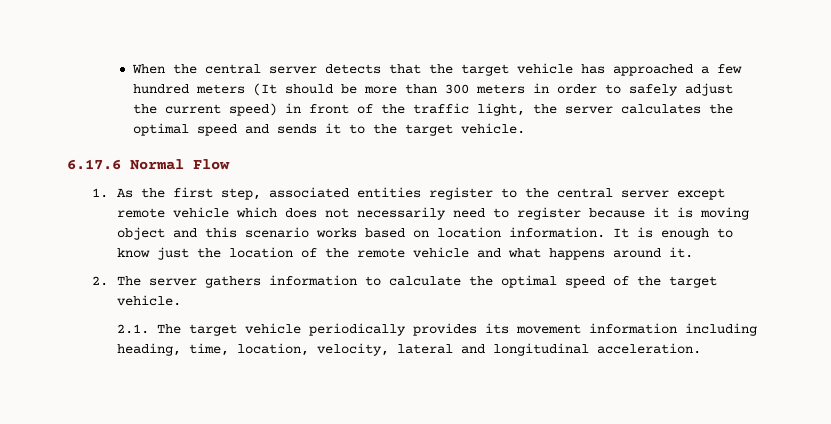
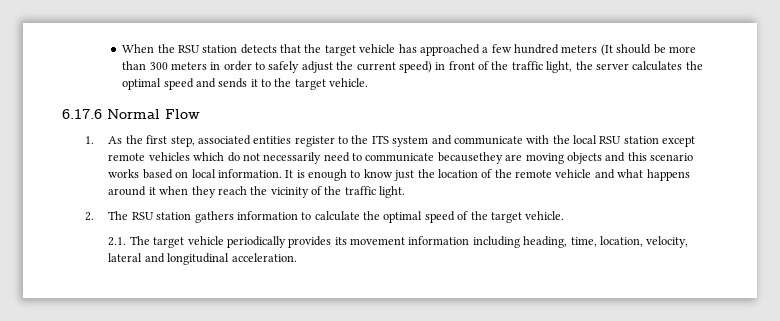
- When the central server detects that the target vehicle has approached a few hundred meters (It should be more than 300 meters in order to safely adjust the current speed) in front of the traffic light, the server calculates the optimal speed and sends it to the target vehicle.
+ When the RSU station detects that the target vehicle has approached a few hundred meters (It should be more than 300 meters in order to safely adjust the current speed) in front of the traffic light, the server calculates the optimal speed and sends it to the target vehicle.
- 1. As the first step, associated entities register to the central server except remote vehicle which does not necessarily need to register because it is moving object and this scenario works based on location information.
+ 1. As the first step, associated entities register to the ITS system and communicate with the local RSU station except remote vehicles which do not necessarily need to communicate becausethey are moving objects and this scenario works based on local information.
- It is enough to know just the location of the remote vehicle and what happens around it.
+ It is enough to know just the location of the remote vehicle and what happens around it when they reach the vicinity of the traffic light.
- 2. The server gathers information to calculate the optimal speed of the target vehicle.
+ 2. The RSU station gathers information to calculate the optimal speed of the target vehicle.

